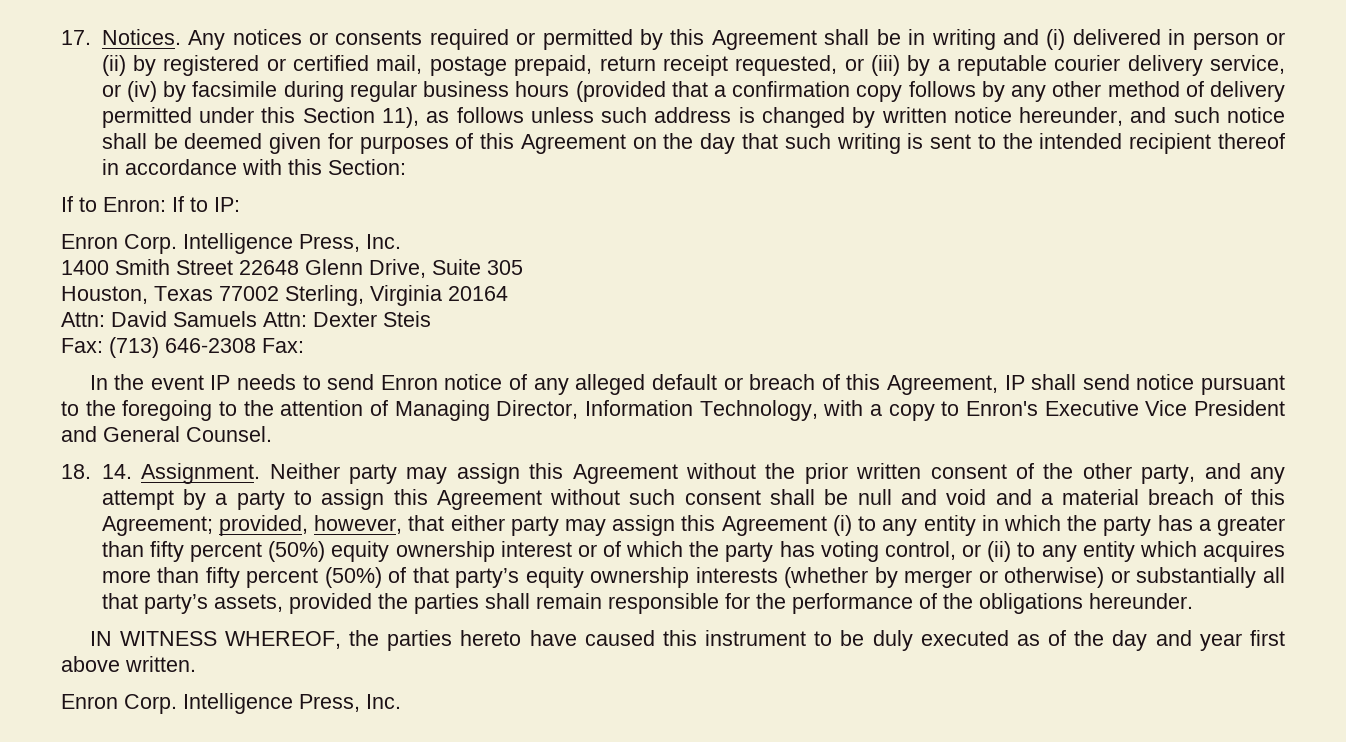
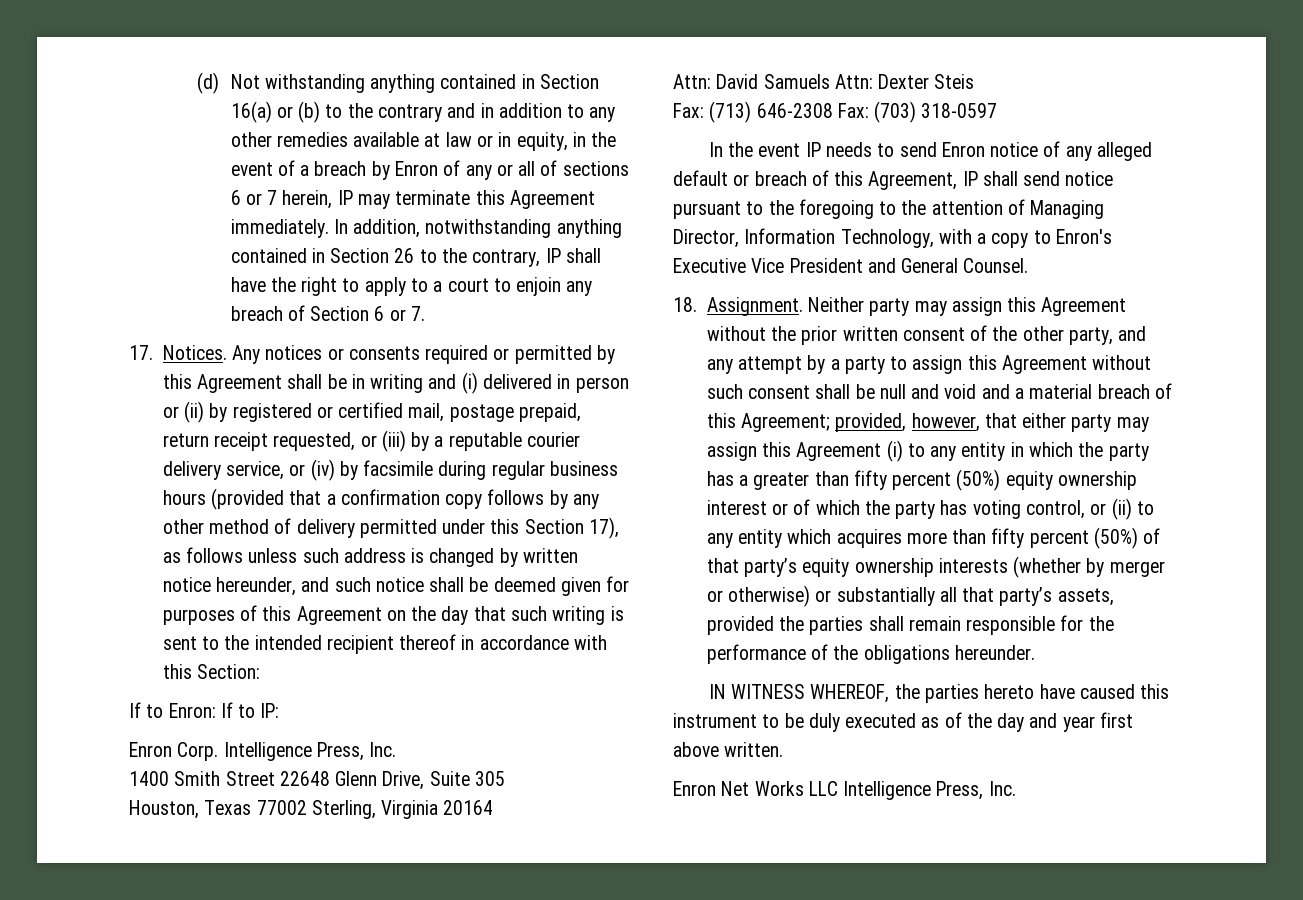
+ (d) Not withstanding anything contained in Section 16(a) or (b) to the contrary and in addition to any other remedies available at law or in equity, in the event of a breach by Enron of any or all of sections 6 or 7 herein, IP may terminate this Agreement immediately. In addition, notwithstanding anything contained in Section 26 to the contrary, IP shall have the right to apply to a court to enjoin any breach of Section 6 or 7.
- Any notices or consents required or permitted by this Agreement shall be in writing and (i) delivered in person or (ii) by registered or certified mail, postage prepaid, return receipt requested, or (iii) by a reputable courier delivery service, or (iv) by facsimile during regular business hours (provided that a confirmation copy follows by any other method of delivery permitted under this Section 11), as follows unless such address is changed by written notice hereunder, and such notice shall be deemed given for purposes of this Agreement on the day that such writing is sent to the intended recipient thereof in accordance with this Section:
+ Any notices or consents required or permitted by this Agreement shall be in writing and (i) delivered in person or (ii) by registered or certified mail, postage prepaid, return receipt requested, or (iii) by a reputable courier delivery service, or (iv) by facsimile during regular business hours (provided that a confirmation copy follows by any other method of delivery permitted under this Section 17), as follows unless such address is changed by written notice hereunder, and such notice shall be deemed given for purposes of this Agreement on the day that such writing is sent to the intended recipient thereof in accordance with this Section:
- Fax: (713) 646-2308 Fax:
+ Fax: (713) 646-2308 Fax: (703) 318-0597
- 18. 14. Assignment.
+ 18. Assignment.
  IN WITNESS WHEREOF, the parties hereto have caused this instrument to be duly executed as of the day and year first above written.
- Enron Corp. Intelligence Press, Inc.
+ Enron Net Works LLC Intelligence Press, Inc.

